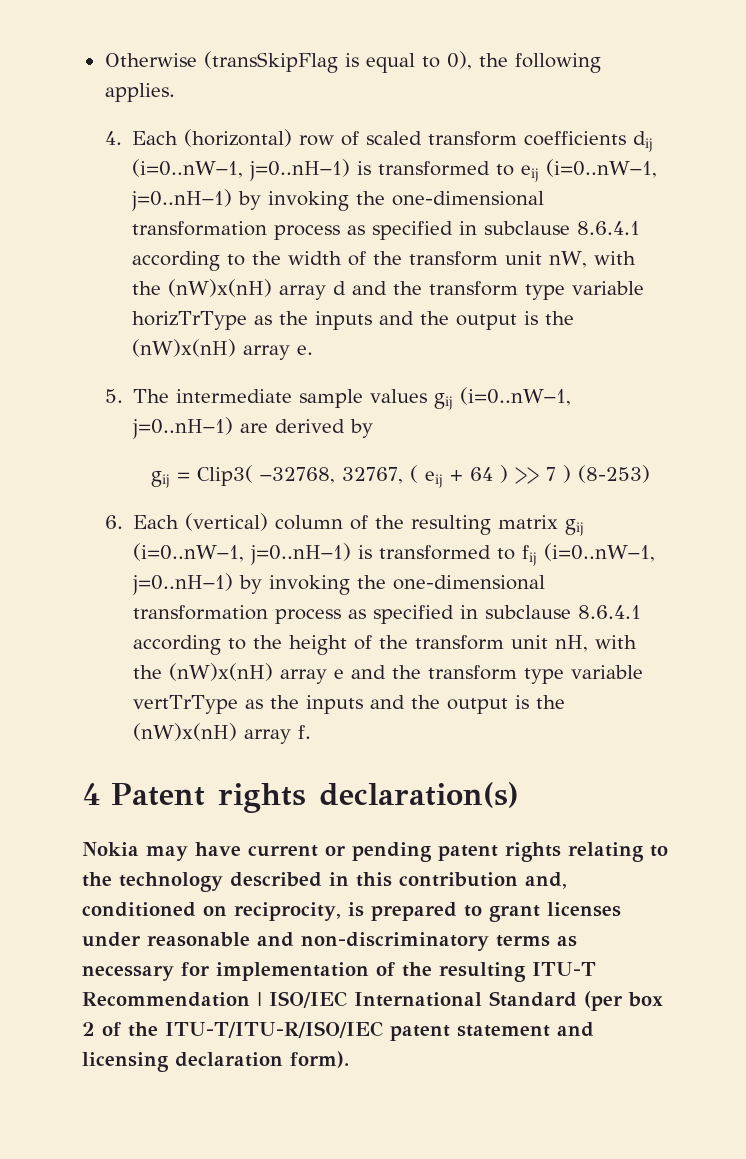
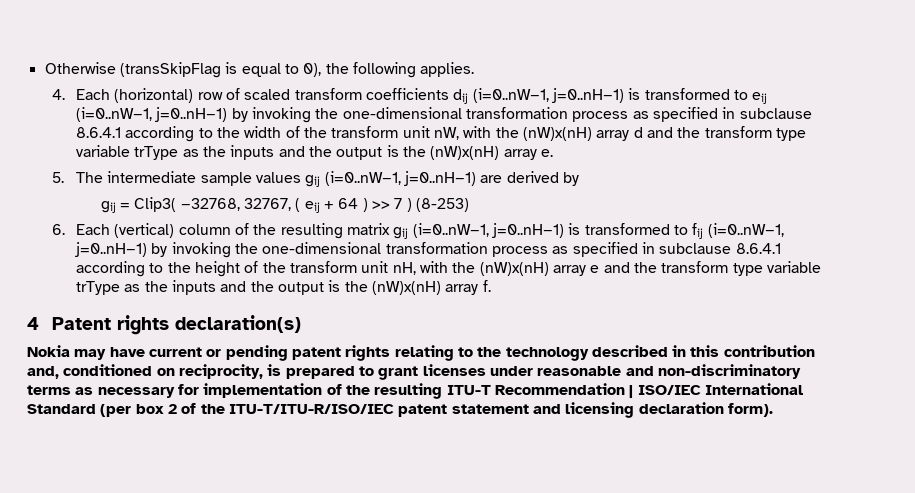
- 4. Each (horizontal) row of scaled transform coefficients dij (i=0..nW−1, j=0..nH−1) is transformed to eij (i=0..nW−1, j=0..nH−1) by invoking the one-dimensional transformation process as specified in subclause 8.6.4.1 according to the width of the transform unit nW, with the (nW)x(nH) array d and the transform type variable horizTrType as the inputs and the output is the (nW)x(nH) array e.
+ 4. Each (horizontal) row of scaled transform coefficients dij (i=0..nW−1, j=0..nH−1) is transformed to eij (i=0..nW−1, j=0..nH−1) by invoking the one-dimensional transformation process as specified in subclause 8.6.4.1 according to the width of the transform unit nW, with the (nW)x(nH) array d and the transform type variable trType as the inputs and the output is the (nW)x(nH) array e.
- 6. Each (vertical) column of the resulting matrix gij (i=0..nW−1, j=0..nH−1) is transformed to fij (i=0..nW−1, j=0..nH−1) by invoking the one-dimensional transformation process as specified in subclause 8.6.4.1 according to the height of the transform unit nH, with the (nW)x(nH) array e and the transform type variable vertTrType as the inputs and the output is the (nW)x(nH) array f.
+ 6. Each (vertical) column of the resulting matrix gij (i=0..nW−1, j=0..nH−1) is transformed to fij (i=0..nW−1, j=0..nH−1) by invoking the one-dimensional transformation process as specified in subclause 8.6.4.1 according to the height of the transform unit nH, with the (nW)x(nH) array e and the transform type variable trType as the inputs and the output is the (nW)x(nH) array f.

